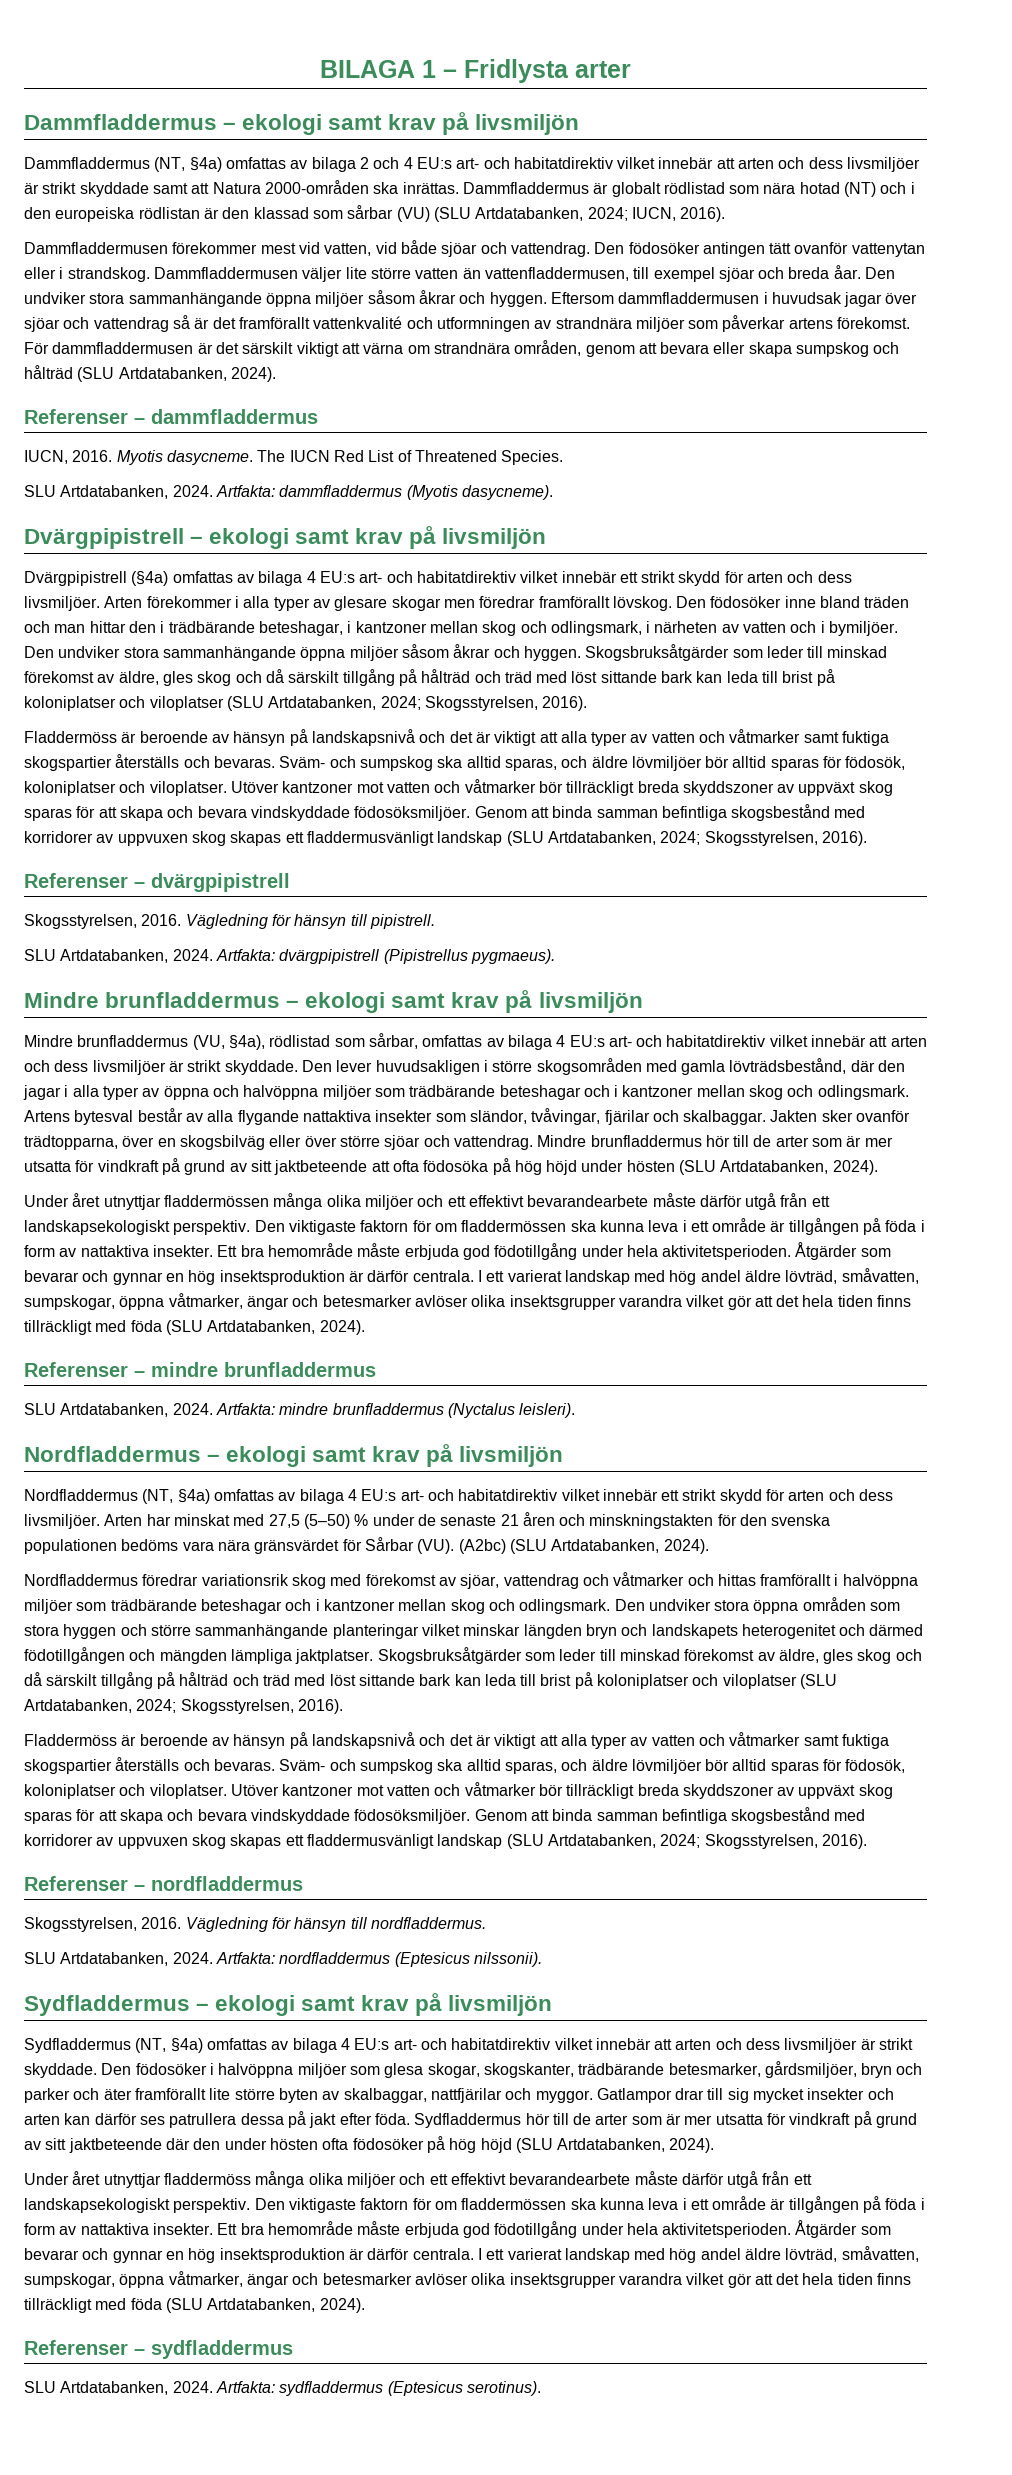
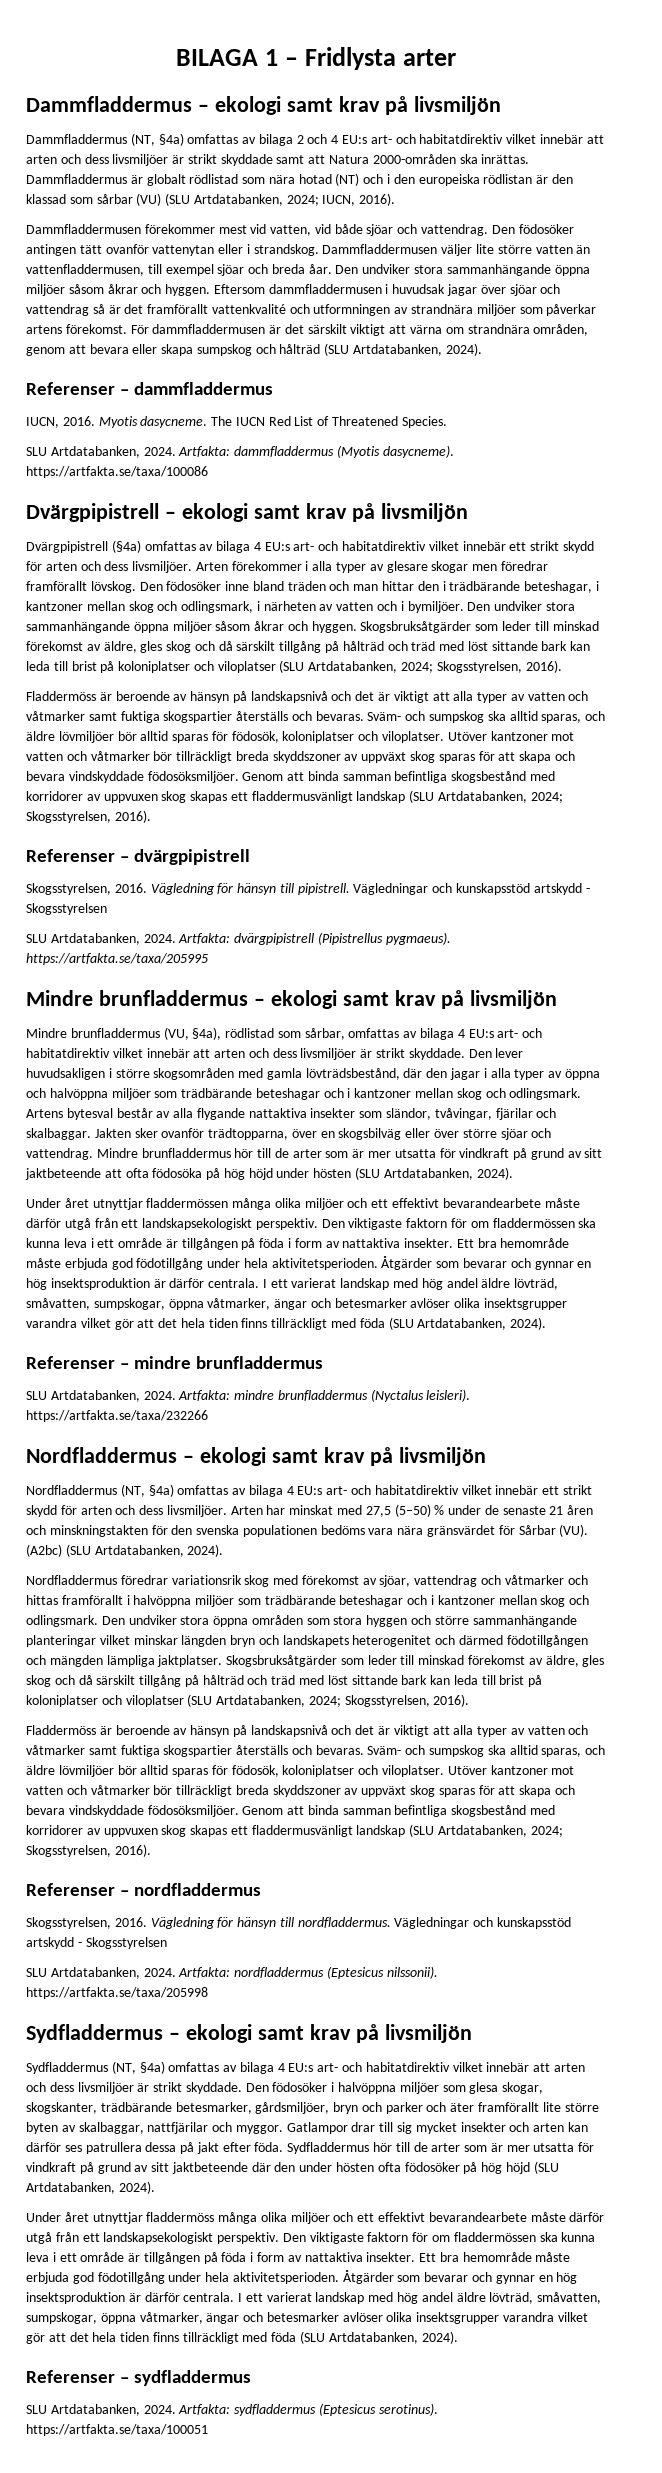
- Artfakta: dammfladdermus (Myotis dasycneme).
+ Artfakta: dammfladdermus (Myotis dasycneme). https://artfakta.se/taxa/100086
- Vägledning för hänsyn till pipistrell.
+ Vägledning för hänsyn till pipistrell. Vägledningar och kunskapsstöd artskydd - Skogsstyrelsen
- Artfakta: dvärgpipistrell (Pipistrellus pygmaeus).
+ Artfakta: dvärgpipistrell (Pipistrellus pygmaeus). https://artfakta.se/taxa/205995
- Artfakta: mindre brunfladdermus (Nyctalus leisleri).
+ Artfakta: mindre brunfladdermus (Nyctalus leisleri). https://artfakta.se/taxa/232266
- Vägledning för hänsyn till nordfladdermus.
+ Vägledning för hänsyn till nordfladdermus. Vägledningar och kunskapsstöd artskydd - Skogsstyrelsen
- Artfakta: nordfladdermus (Eptesicus nilssonii).
+ Artfakta: nordfladdermus (Eptesicus nilssonii). https://artfakta.se/taxa/205998
- Artfakta: sydfladdermus (Eptesicus serotinus).
+ Artfakta: sydfladdermus (Eptesicus serotinus). https://artfakta.se/taxa/100051

